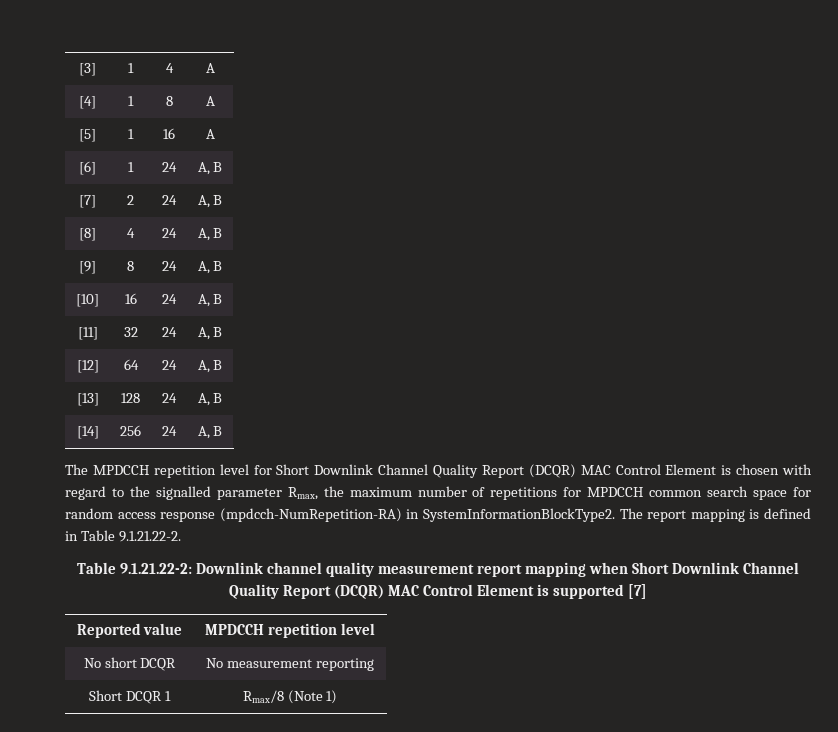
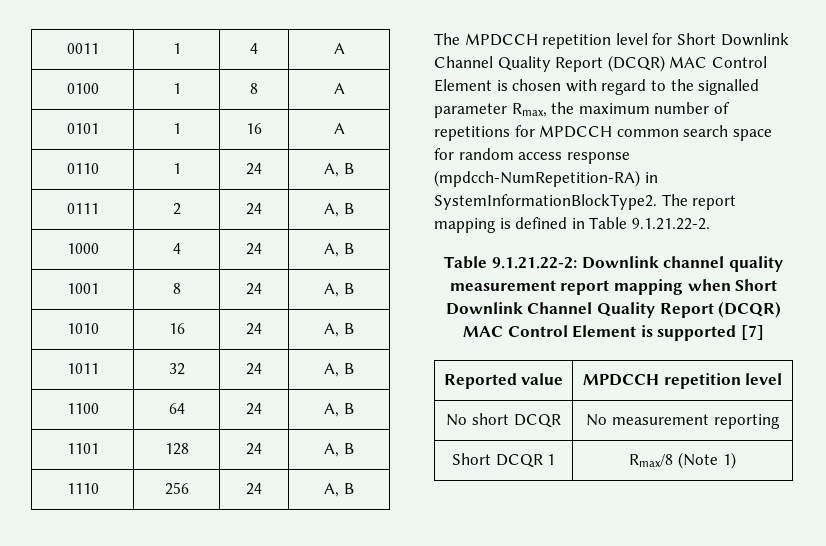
- [3] | 1 | 4 | A
+ 0011 | 1 | 4 | A
- [4] | 1 | 8 | A
+ 0100 | 1 | 8 | A
- [5] | 1 | 16 | A
+ 0101 | 1 | 16 | A
- [6] | 1 | 24 | A, B
+ 0110 | 1 | 24 | A, B
- [7] | 2 | 24 | A, B
+ 0111 | 2 | 24 | A, B
- [8] | 4 | 24 | A, B
+ 1000 | 4 | 24 | A, B
- [9] | 8 | 24 | A, B
+ 1001 | 8 | 24 | A, B
- [10] | 16 | 24 | A, B
+ 1010 | 16 | 24 | A, B
- [11] | 32 | 24 | A, B
+ 1011 | 32 | 24 | A, B
- [12] | 64 | 24 | A, B
+ 1100 | 64 | 24 | A, B
- [13] | 128 | 24 | A, B
+ 1101 | 128 | 24 | A, B
- [14] | 256 | 24 | A, B
+ 1110 | 256 | 24 | A, B

